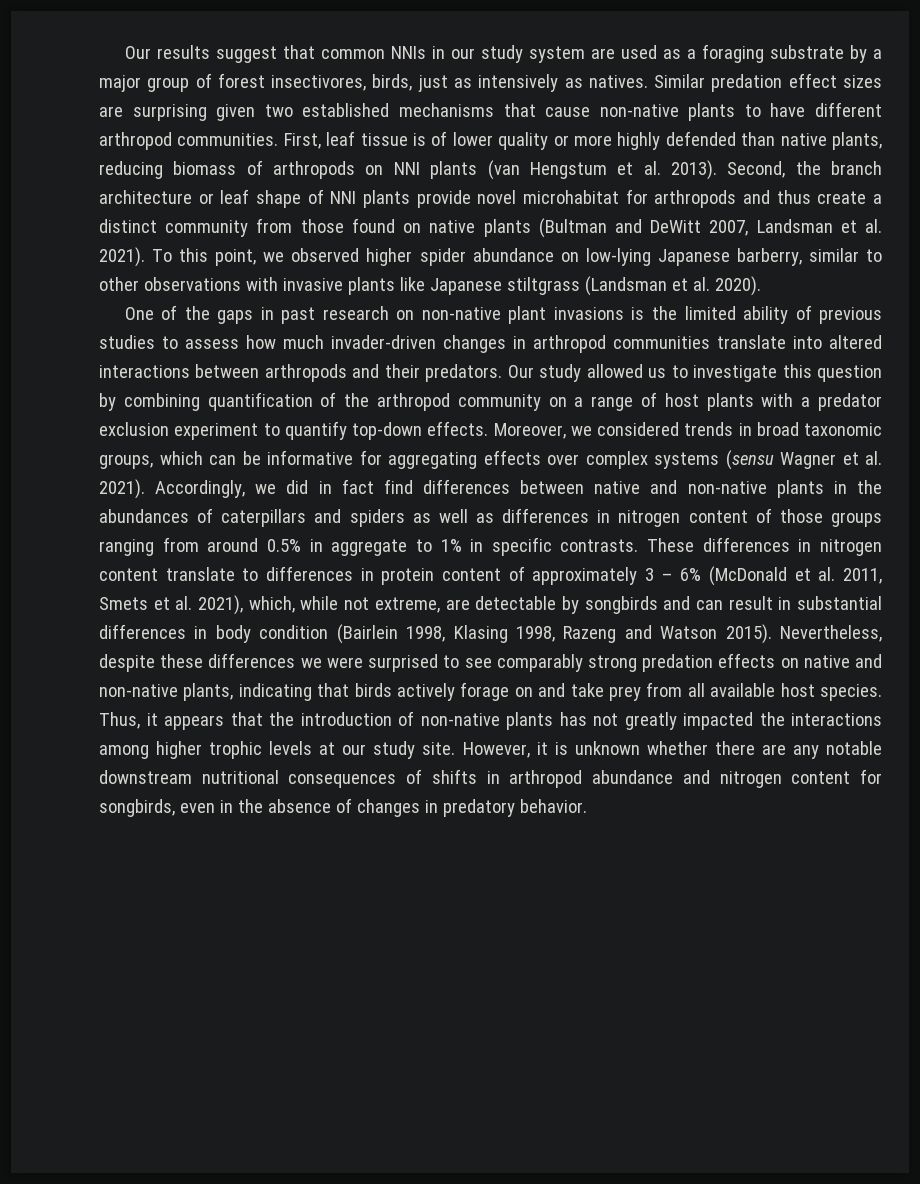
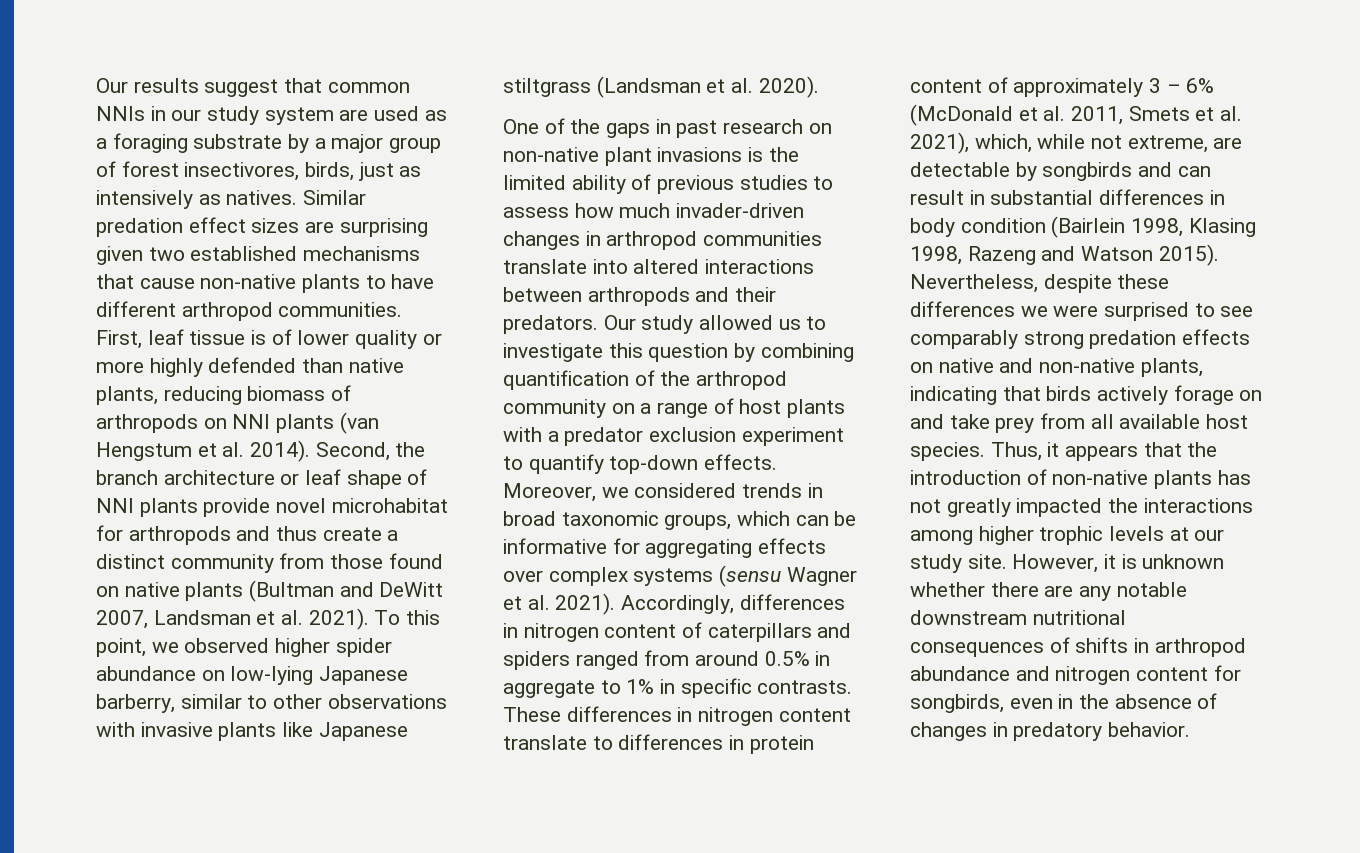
- First, leaf tissue is of lower quality or more highly defended than native plants, reducing biomass of arthropods on NNI plants (van Hengstum et al. 2013).
+ First, leaf tissue is of lower quality or more highly defended than native plants, reducing biomass of arthropods on NNI plants (van Hengstum et al. 2014).
- Accordingly, we did in fact find differences between native and non-native plants in the abundances of caterpillars and spiders as well as differences in nitrogen content of those groups ranging from around 0.5% in aggregate to 1% in specific contrasts.
+ Accordingly, differences in nitrogen content of caterpillars and spiders ranged from around 0.5% in aggregate to 1% in specific contrasts.

